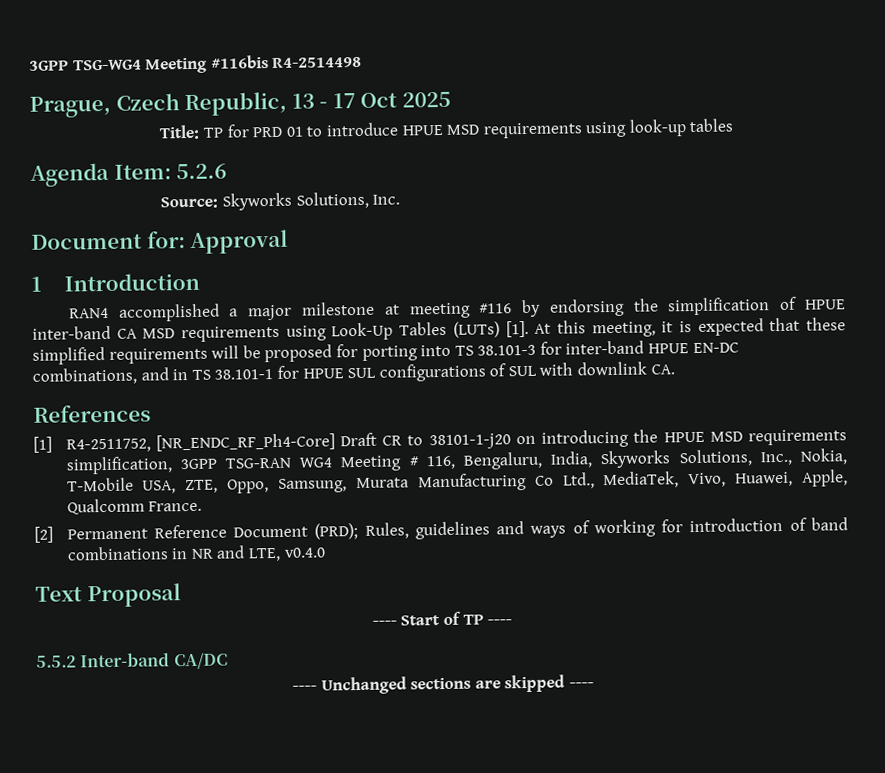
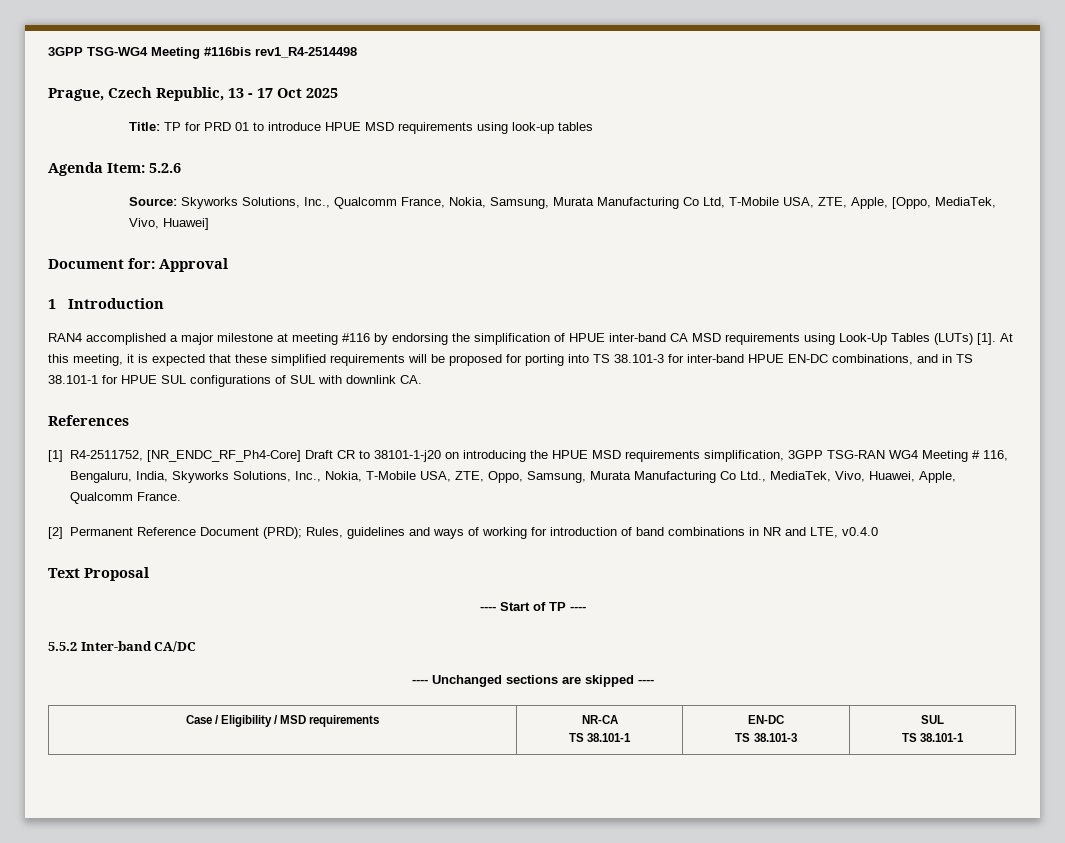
- 3GPP TSG-WG4 Meeting #116bis R4-2514498
+ 3GPP TSG-WG4 Meeting #116bis rev1_R4-2514498
- Source: Skyworks Solutions, Inc.
+ Source: Skyworks Solutions, Inc., Qualcomm France, Nokia, Samsung, Murata Manufacturing Co Ltd, T-Mobile USA, ZTE, Apple, [Oppo, MediaTek, Vivo, Huawei]
+ Case / Eligibility / MSD requirements | NR-CA
+ TS 38.101-1 | EN-DC
+ TS 38.101-3 | SUL
+ TS 38.101-1

